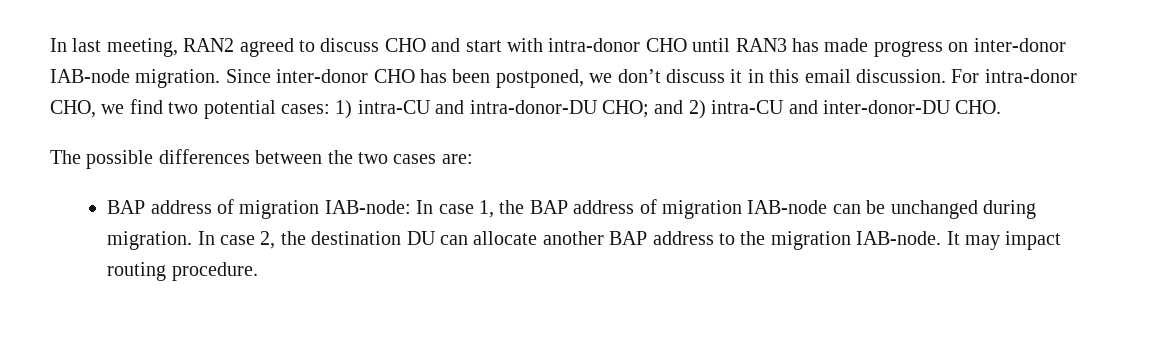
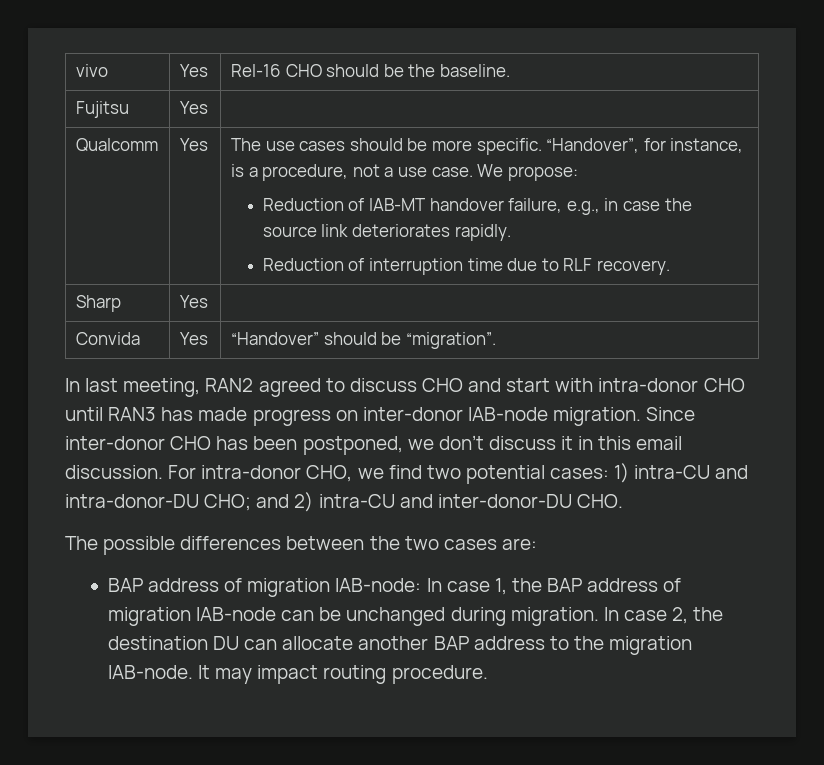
+ vivo | Yes | Rel-16 CHO should be the baseline.
+ Fujitsu | Yes |
+ Qualcomm | Yes | The use cases should be more specific. “Handover”, for instance, is a procedure, not a use case. We propose:
+ Reduction of IAB-MT handover failure, e.g., in case the source link deteriorates rapidly.
+ Reduction of interruption time due to RLF recovery.
+ Sharp | Yes |
+ Convida | Yes | “Handover” should be “migration”.

